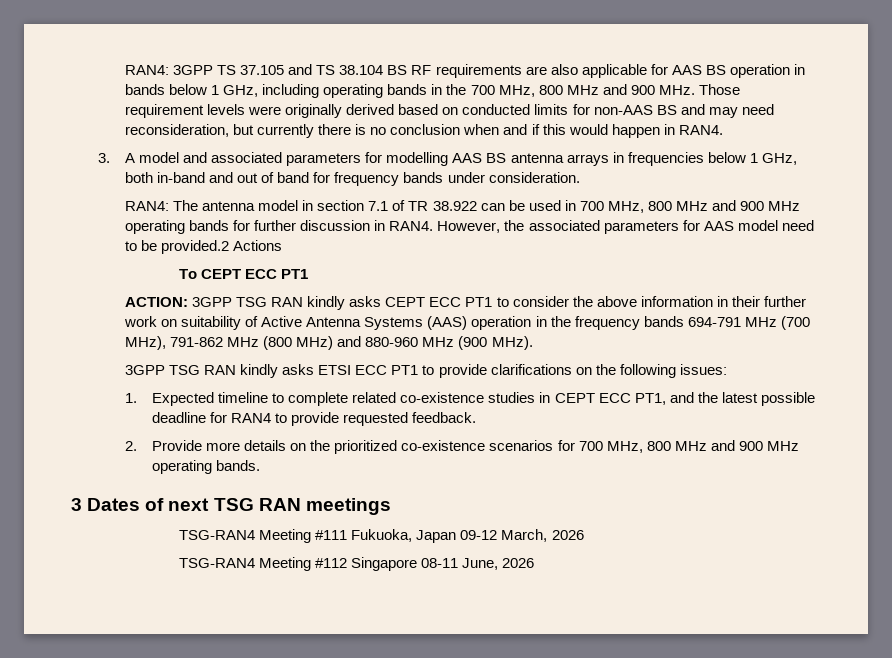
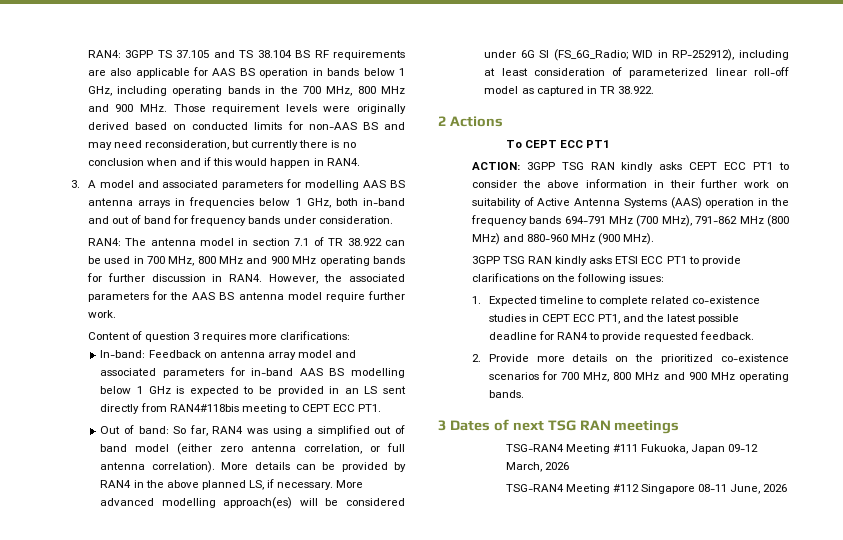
- However, the associated parameters for AAS model need to be provided.2 Actions
+ However, the associated parameters for the AAS BS antenna model require further work.
+ Content of question 3 requires more clarifications:
+ In-band: Feedback on antenna array model and associated parameters for in-band AAS BS modelling below 1 GHz is expected to be provided in an LS sent directly from RAN4#118bis meeting to CEPT ECC PT1.
+ Out of band: So far, RAN4 was using a simplified out of band model (either zero antenna correlation, or full antenna correlation). More details can be provided by RAN4 in the above planned LS, if necessary. More advanced modelling approach(es) will be considered under 6G SI (FS_6G_Radio; WID in RP-252912), including at least consideration of parameterized linear roll-off model as captured in TR 38.922.
+ 2 Actions

